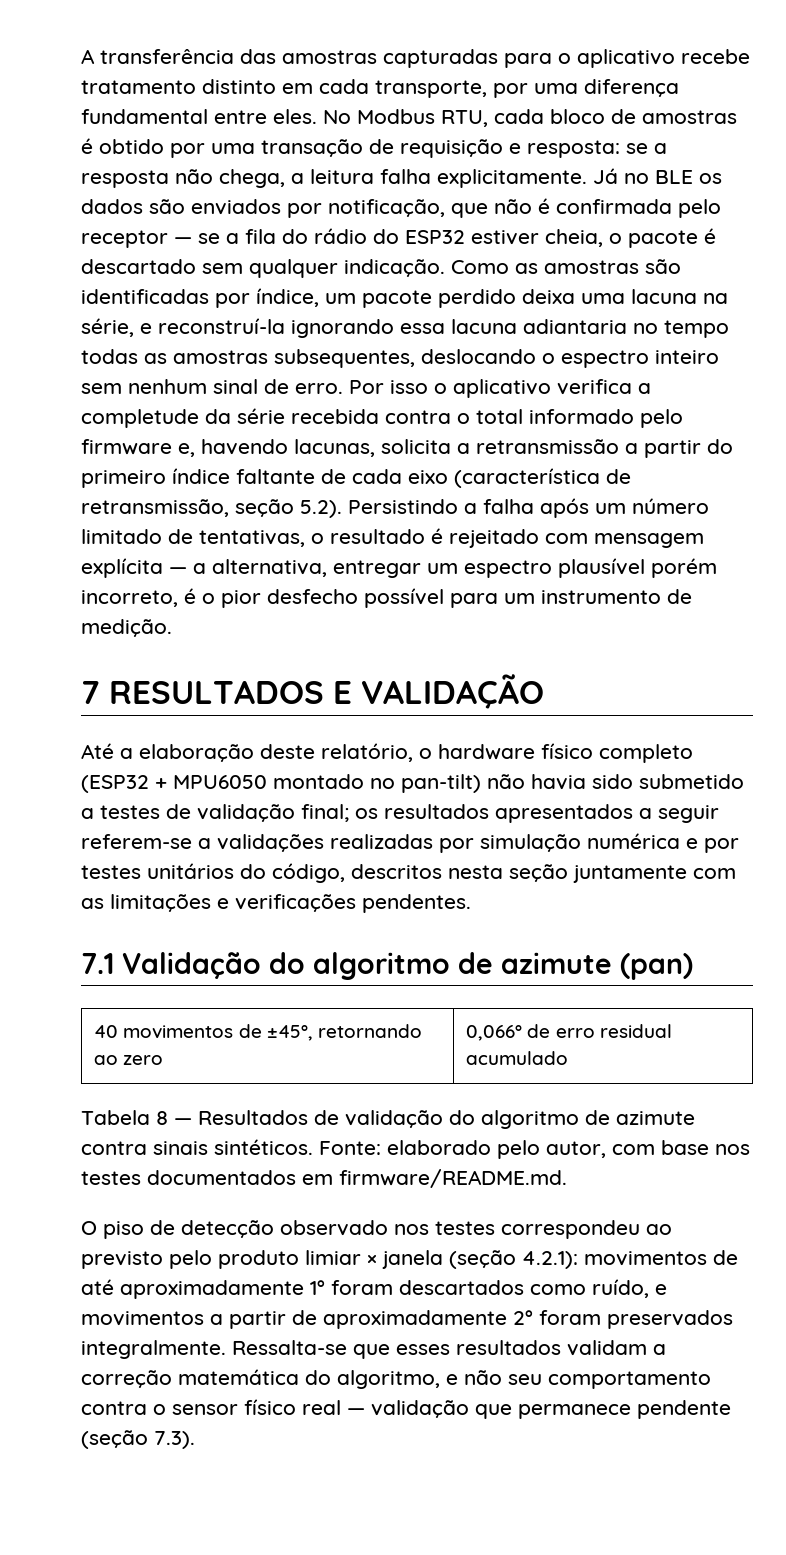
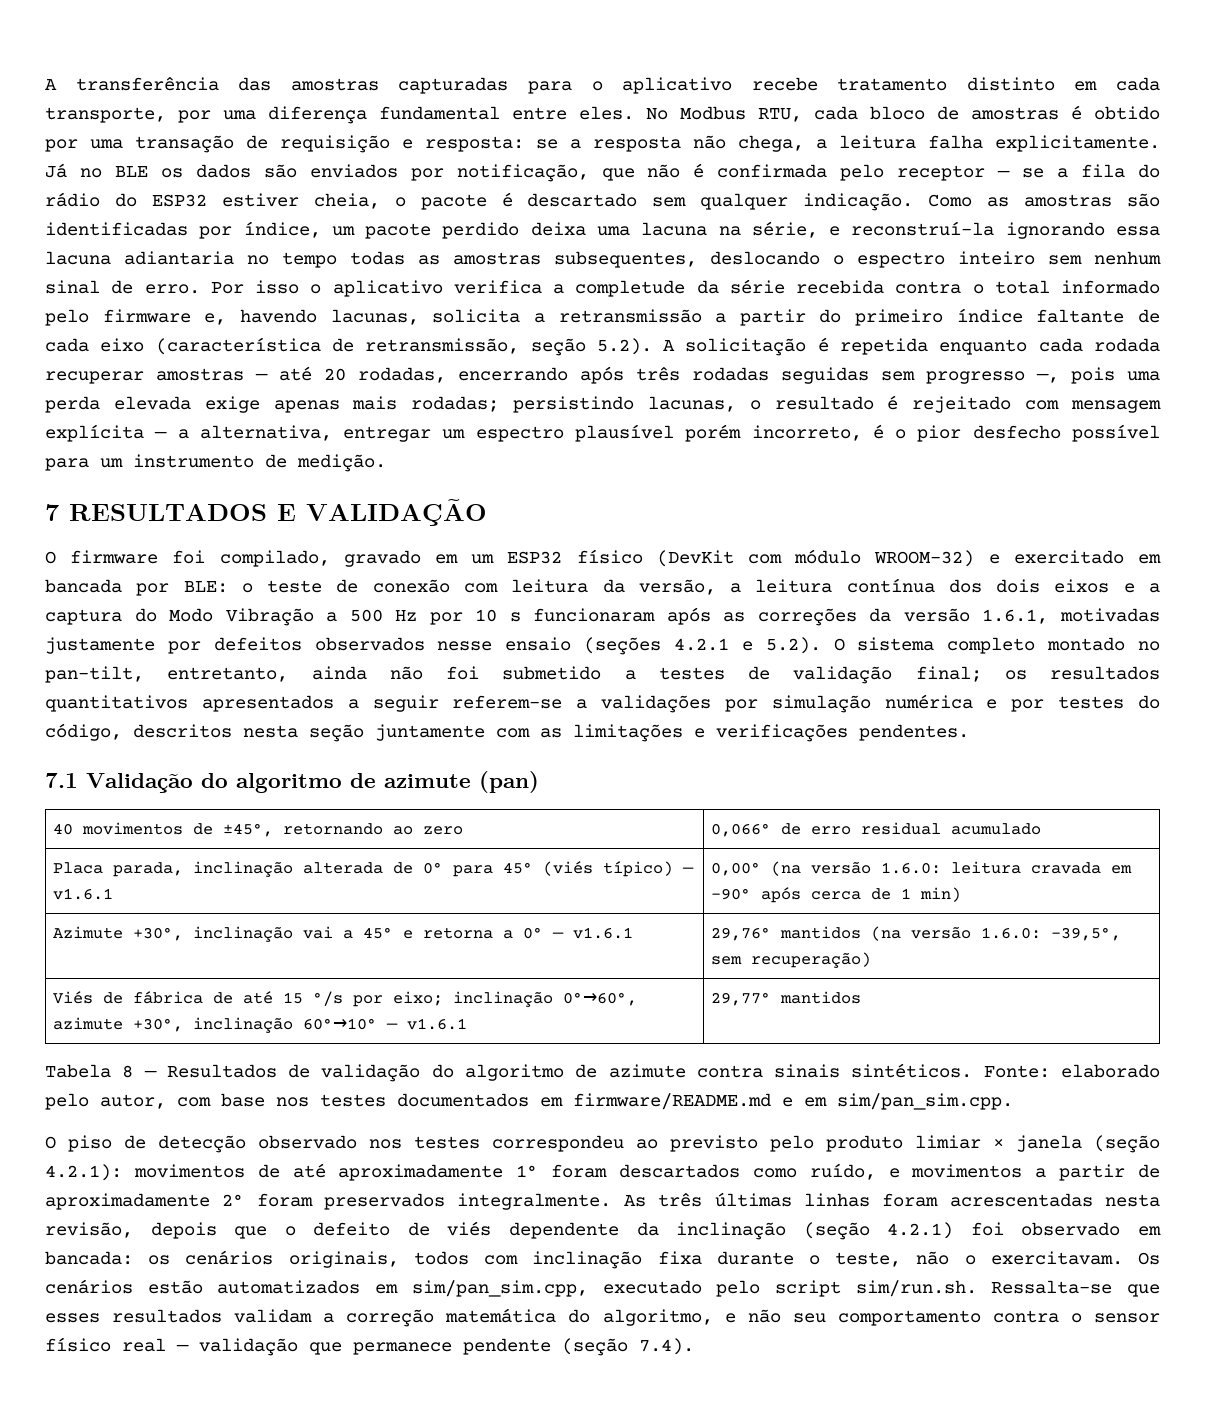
- Por isso o aplicativo verifica a completude da série recebida contra o total informado pelo firmware e, havendo lacunas, solicita a retransmissão a partir do primeiro índice faltante de cada eixo (característica de retransmissão, seção 5.2). Persistindo a falha após um número limitado de tentativas, o resultado é rejeitado com mensagem explícita — a alternativa, entregar um espectro plausível porém incorreto, é o pior desfecho possível para um instrumento de medição.
+ Por isso o aplicativo verifica a completude da série recebida contra o total informado pelo firmware e, havendo lacunas, solicita a retransmissão a partir do primeiro índice faltante de cada eixo (característica de retransmissão, seção 5.2). A solicitação é repetida enquanto cada rodada recuperar amostras — até 20 rodadas, encerrando após três rodadas seguidas sem progresso —, pois uma perda elevada exige apenas mais rodadas; persistindo lacunas, o resultado é rejeitado com mensagem explícita — a alternativa, entregar um espectro plausível porém incorreto, é o pior desfecho possível para um instrumento de medição.
- Até a elaboração deste relatório, o hardware físico completo (ESP32 + MPU6050 montado no pan-tilt) não havia sido submetido a testes de validação final; os resultados apresentados a seguir referem-se a validações realizadas por simulação numérica e por testes unitários do código, descritos nesta seção juntamente com as limitações e verificações pendentes.
+ O firmware foi compilado, gravado em um ESP32 físico (DevKit com módulo WROOM-32) e exercitado em bancada por BLE: o teste de conexão com leitura da versão, a leitura contínua dos dois eixos e a captura do Modo Vibração a 500 Hz por 10 s funcionaram após as correções da versão 1.6.1, motivadas justamente por defeitos observados nesse ensaio (seções 4.2.1 e 5.2). O sistema completo montado no pan-tilt, entretanto, ainda não foi submetido a testes de validação final; os resultados quantitativos apresentados a seguir referem-se a validações por simulação numérica e por testes do código, descritos nesta seção juntamente com as limitações e verificações pendentes.
+ Placa parada, inclinação alterada de 0° para 45° (viés típico) — v1.6.1 | 0,00° (na versão 1.6.0: leitura cravada em −90° após cerca de 1 min)
+ Azimute +30°, inclinação vai a 45° e retorna a 0° — v1.6.1 | 29,76° mantidos (na versão 1.6.0: −39,5°, sem recuperação)
+ Viés de fábrica de até 15 °/s por eixo; inclinação 0°→60°, azimute +30°, inclinação 60°→10° — v1.6.1 | 29,77° mantidos
- Fonte: elaborado pelo autor, com base nos testes documentados em firmware/README.md.
+ Fonte: elaborado pelo autor, com base nos testes documentados em firmware/README.md e em sim/pan_sim.cpp.
- Ressalta-se que esses resultados validam a correção matemática do algoritmo, e não seu comportamento contra o sensor físico real — validação que permanece pendente (seção 7.3).
+ As três últimas linhas foram acrescentadas nesta revisão, depois que o defeito de viés dependente da inclinação (seção 4.2.1) foi observado em bancada: os cenários originais, todos com inclinação fixa durante o teste, não o exercitavam. Os cenários estão automatizados em sim/pan_sim.cpp, executado pelo script sim/run.sh. Ressalta-se que esses resultados validam a correção matemática do algoritmo, e não seu comportamento contra o sensor físico real — validação que permanece pendente (seção 7.4).

